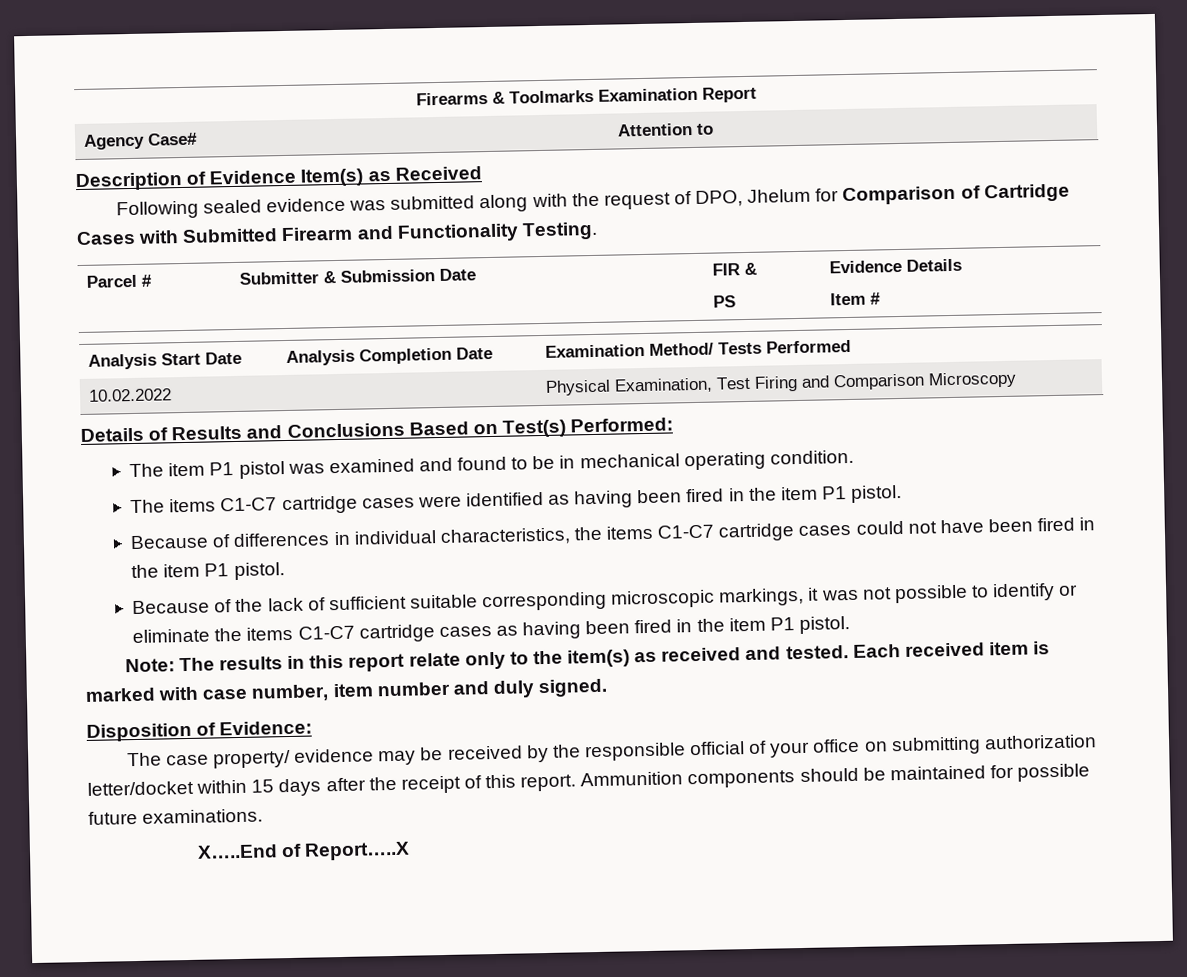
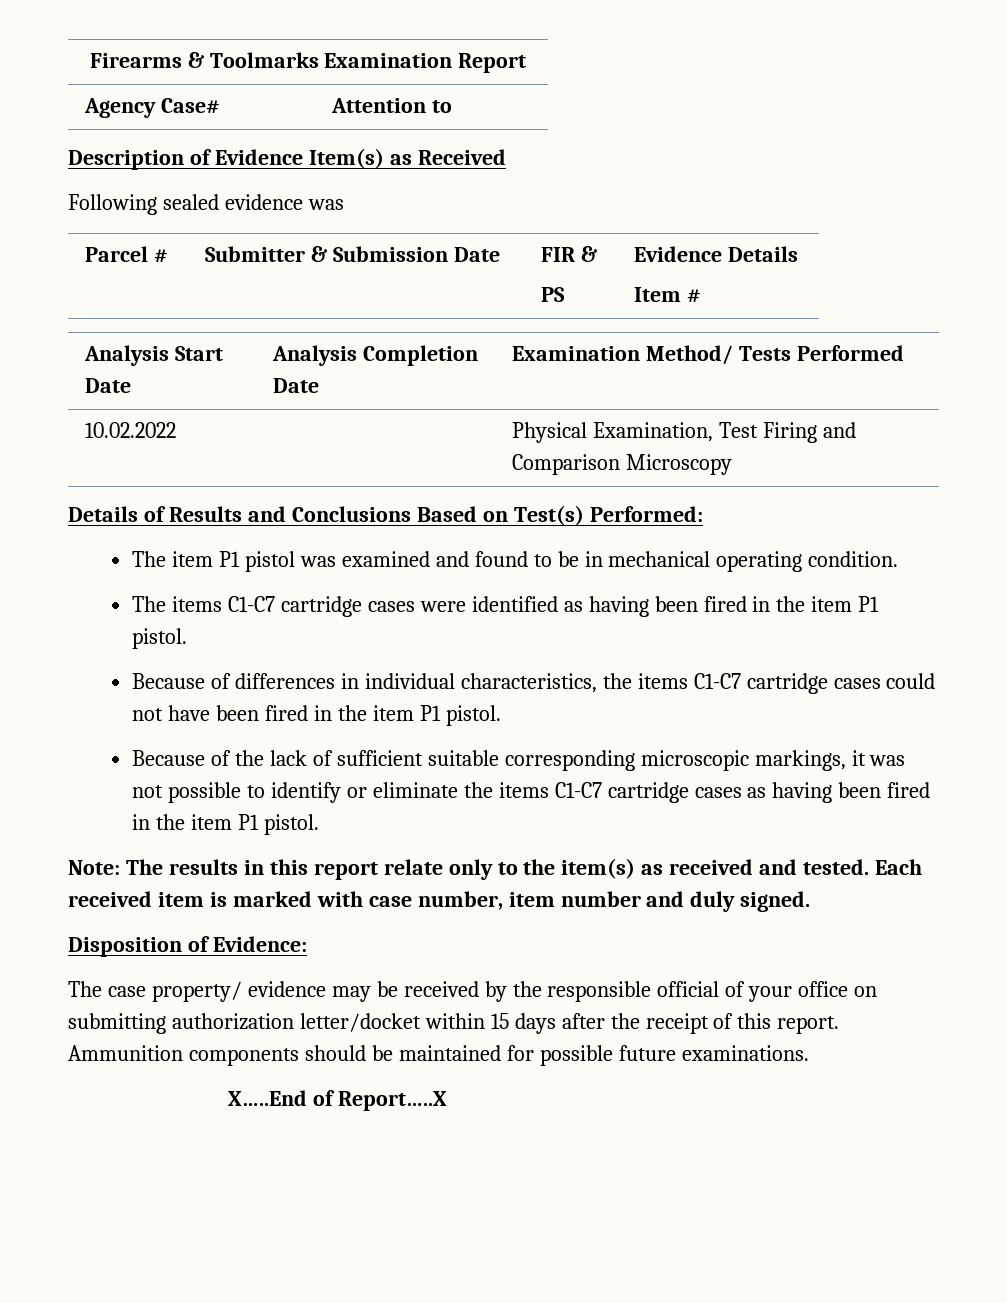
- Following sealed evidence was submitted along with the request of DPO, Jhelum for Comparison of Cartridge Cases with Submitted Firearm and Functionality Testing.
+ Following sealed evidence was

